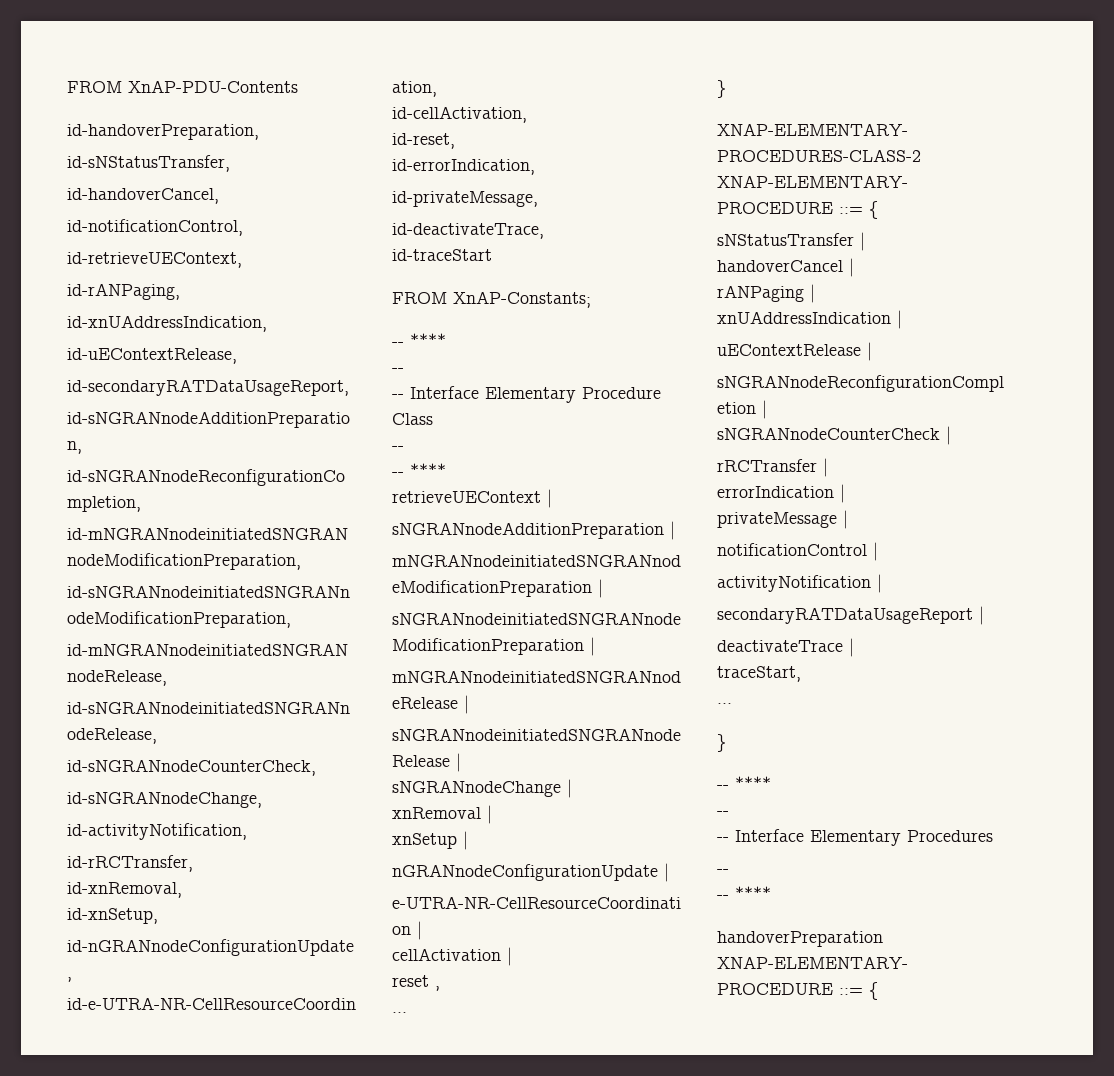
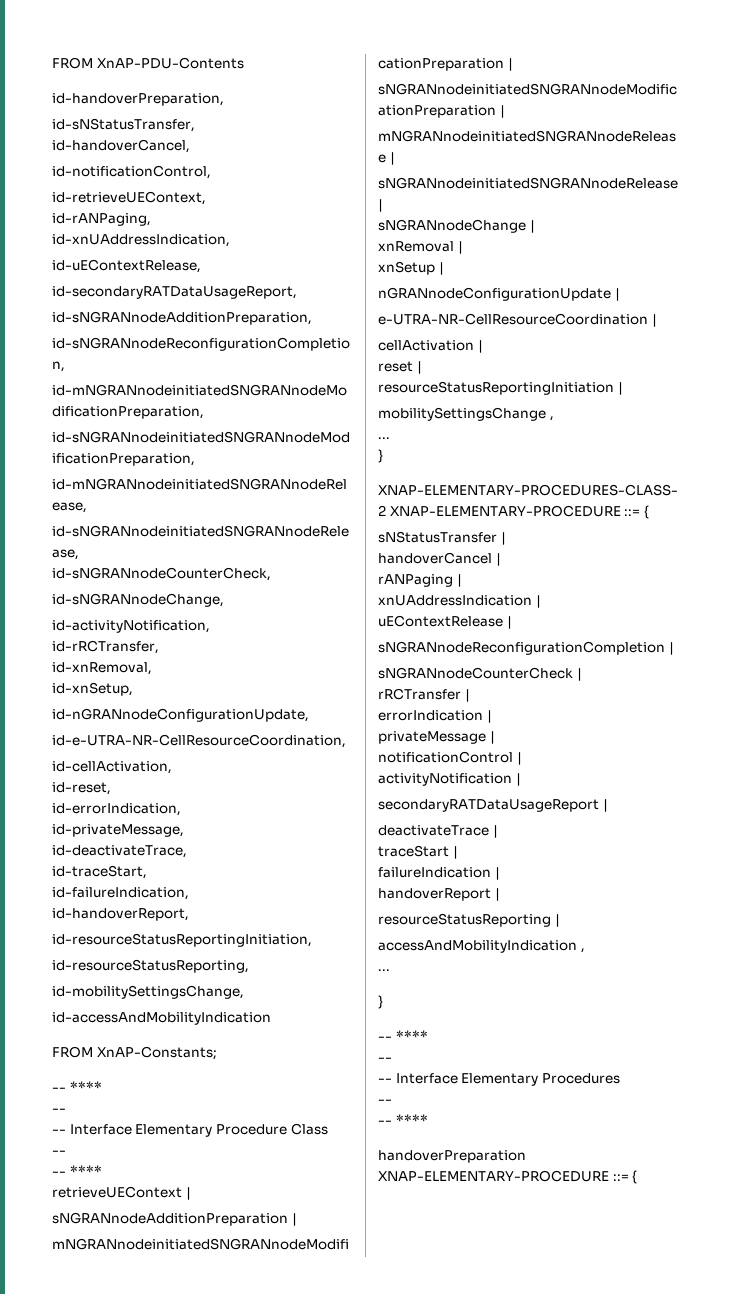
- id-traceStart
+ id-traceStart,
+ id-failureIndication,
+ id-handoverReport,
+ id-resourceStatusReportingInitiation,
+ id-resourceStatusReporting,
+ id-mobilitySettingsChange,
+ id-accessAndMobilityIndication
- reset ,
+ reset |
+ resourceStatusReportingInitiation |
+ mobilitySettingsChange ,
- traceStart,
+ traceStart |
+ failureIndication |
+ handoverReport |
+ resourceStatusReporting |
+ accessAndMobilityIndication ,

